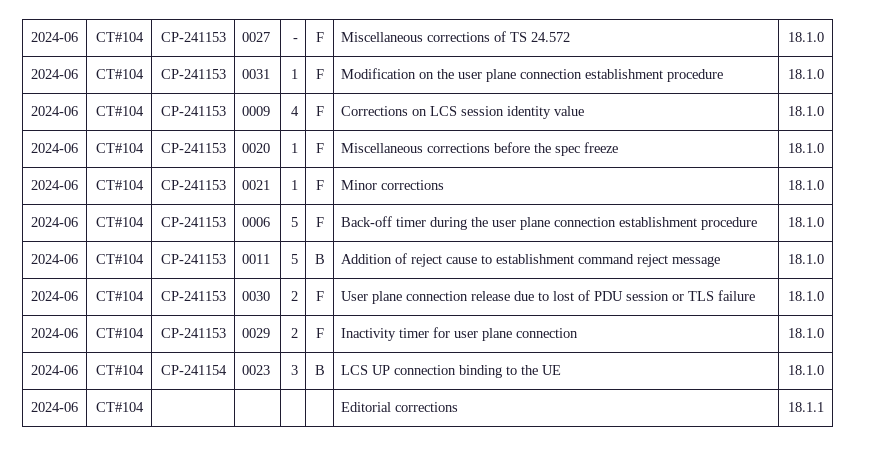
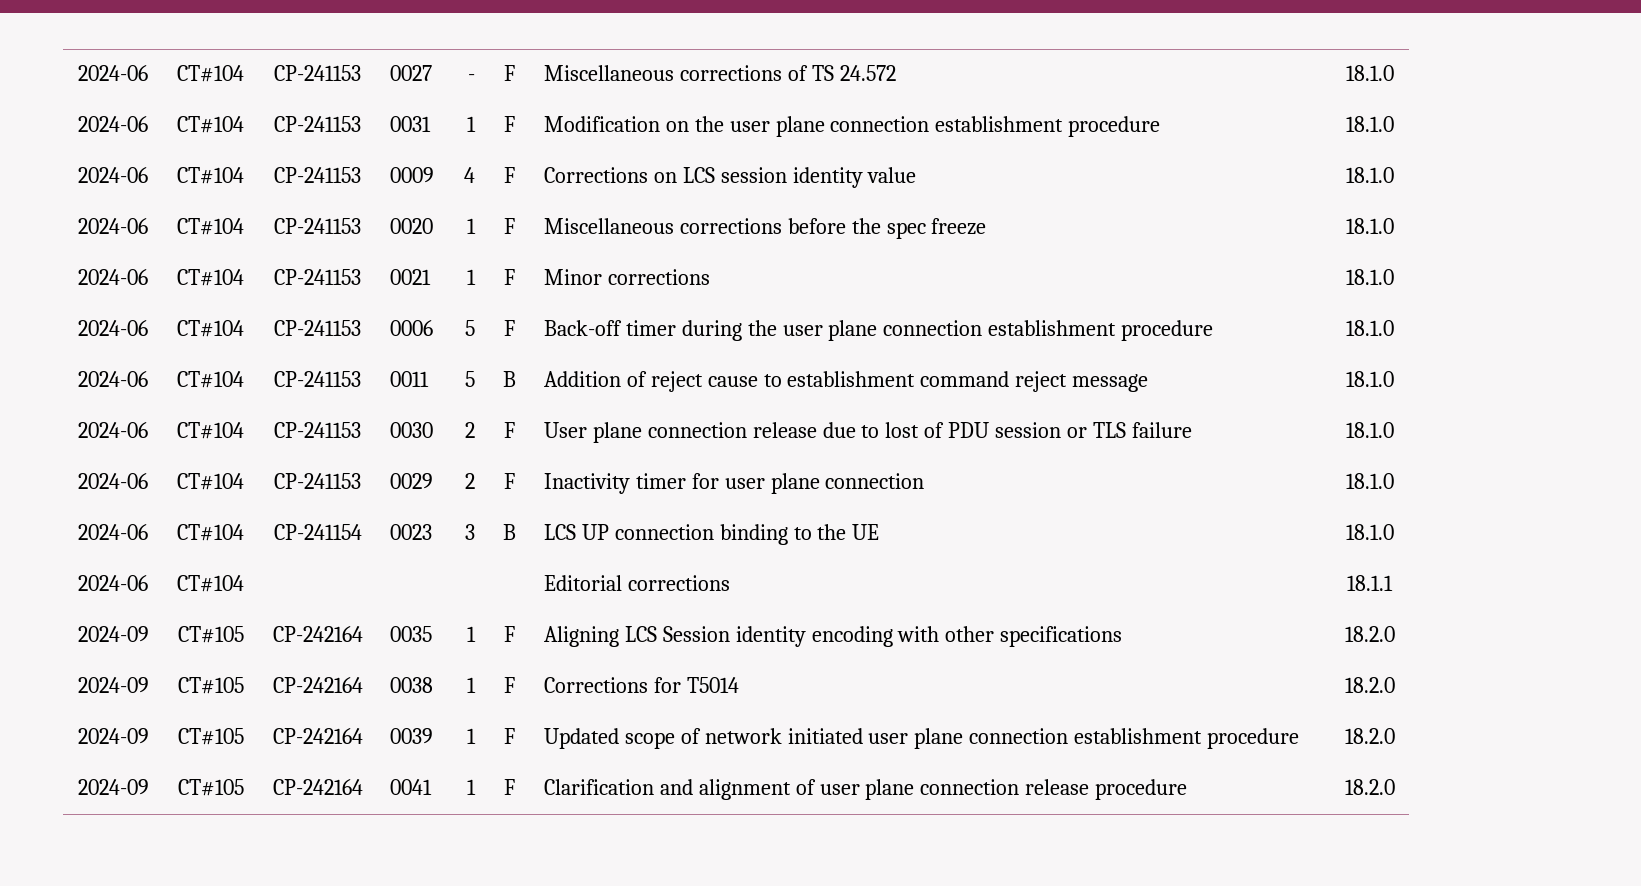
+ 2024-09 | CT#105 | CP-242164 | 0035 | 1 | F | Aligning LCS Session identity encoding with other specifications | 18.2.0
+ 2024-09 | CT#105 | CP-242164 | 0038 | 1 | F | Corrections for T5014 | 18.2.0
+ 2024-09 | CT#105 | CP-242164 | 0039 | 1 | F | Updated scope of network initiated user plane connection establishment procedure | 18.2.0
+ 2024-09 | CT#105 | CP-242164 | 0041 | 1 | F | Clarification and alignment of user plane connection release procedure | 18.2.0

